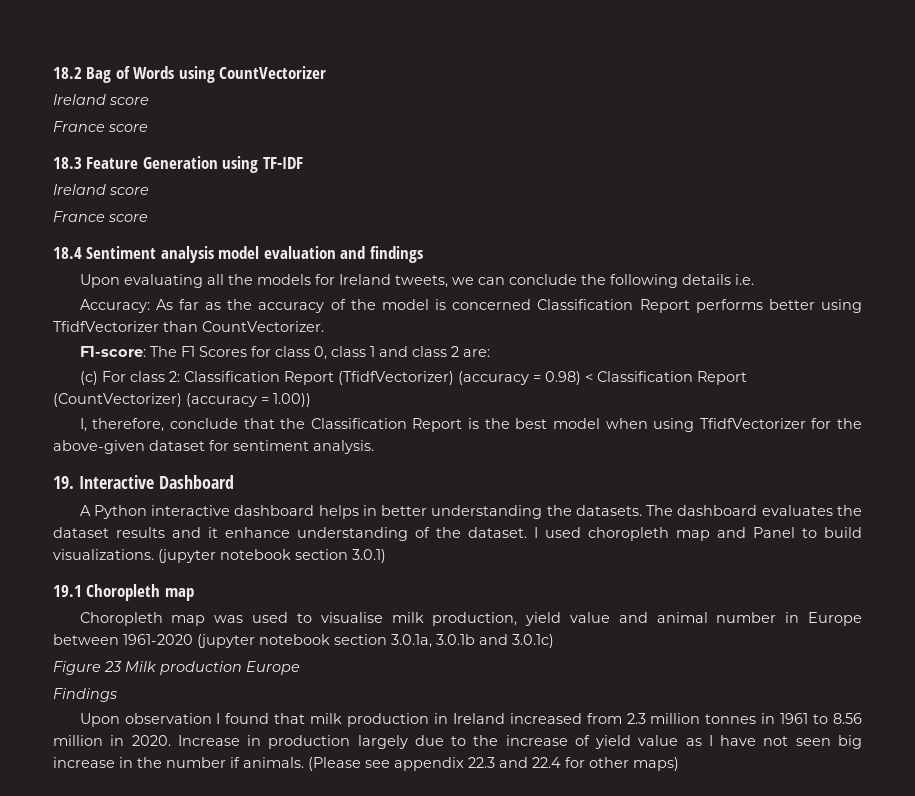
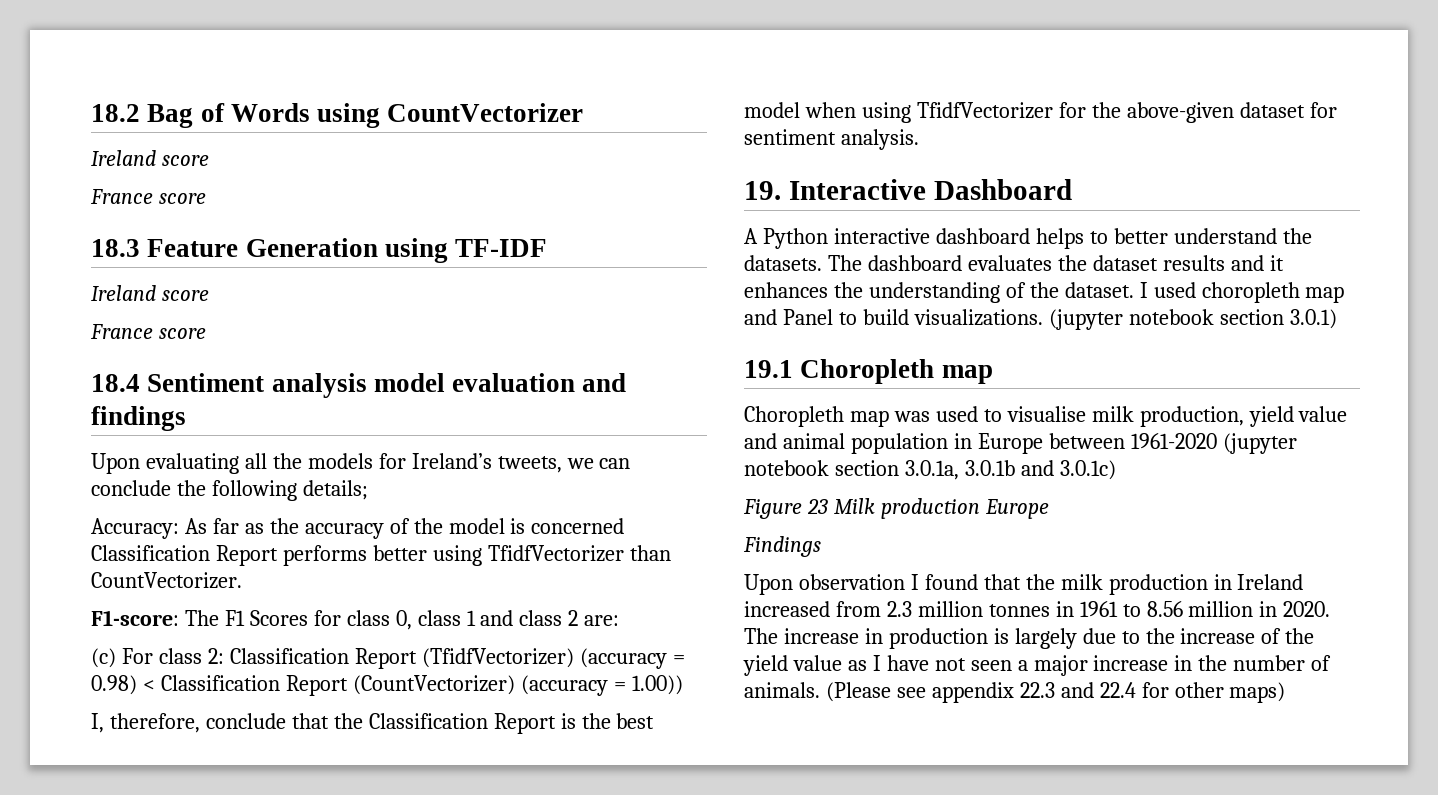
- Upon evaluating all the models for Ireland tweets, we can conclude the following details i.e.
+ Upon evaluating all the models for Ireland’s tweets, we can conclude the following details;
- A Python interactive dashboard helps in better understanding the datasets.
+ A Python interactive dashboard helps to better understand the datasets.
- The dashboard evaluates the dataset results and it enhance understanding of the dataset.
+ The dashboard evaluates the dataset results and it enhances the understanding of the dataset.
- Choropleth map was used to visualise milk production, yield value and animal number in Europe between 1961-2020 (jupyter notebook section 3.0.1a, 3.0.1b and 3.0.1c)
+ Choropleth map was used to visualise milk production, yield value and animal population in Europe between 1961-2020 (jupyter notebook section 3.0.1a, 3.0.1b and 3.0.1c)
- Upon observation I found that milk production in Ireland increased from 2.3 million tonnes in 1961 to 8.56 million in 2020.
+ Upon observation I found that the milk production in Ireland increased from 2.3 million tonnes in 1961 to 8.56 million in 2020.
- Increase in production largely due to the increase of yield value as I have not seen big increase in the number if animals.
+ The increase in production is largely due to the increase of the yield value as I have not seen a major increase in the number of animals.

